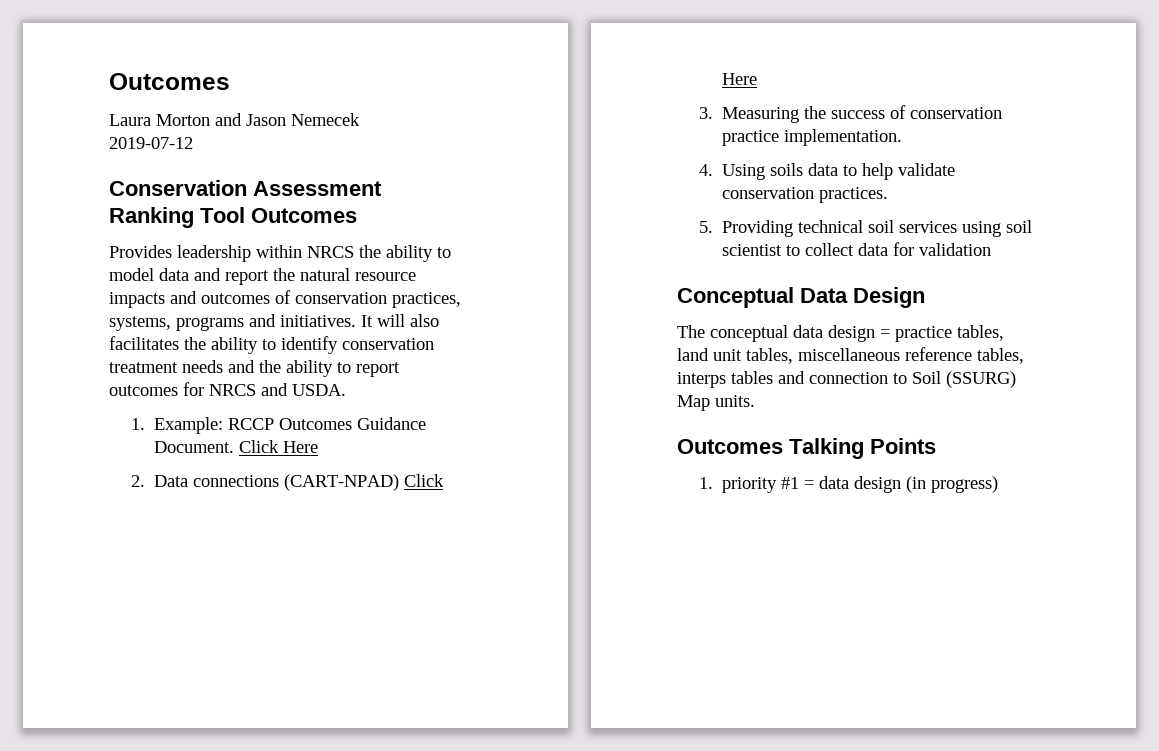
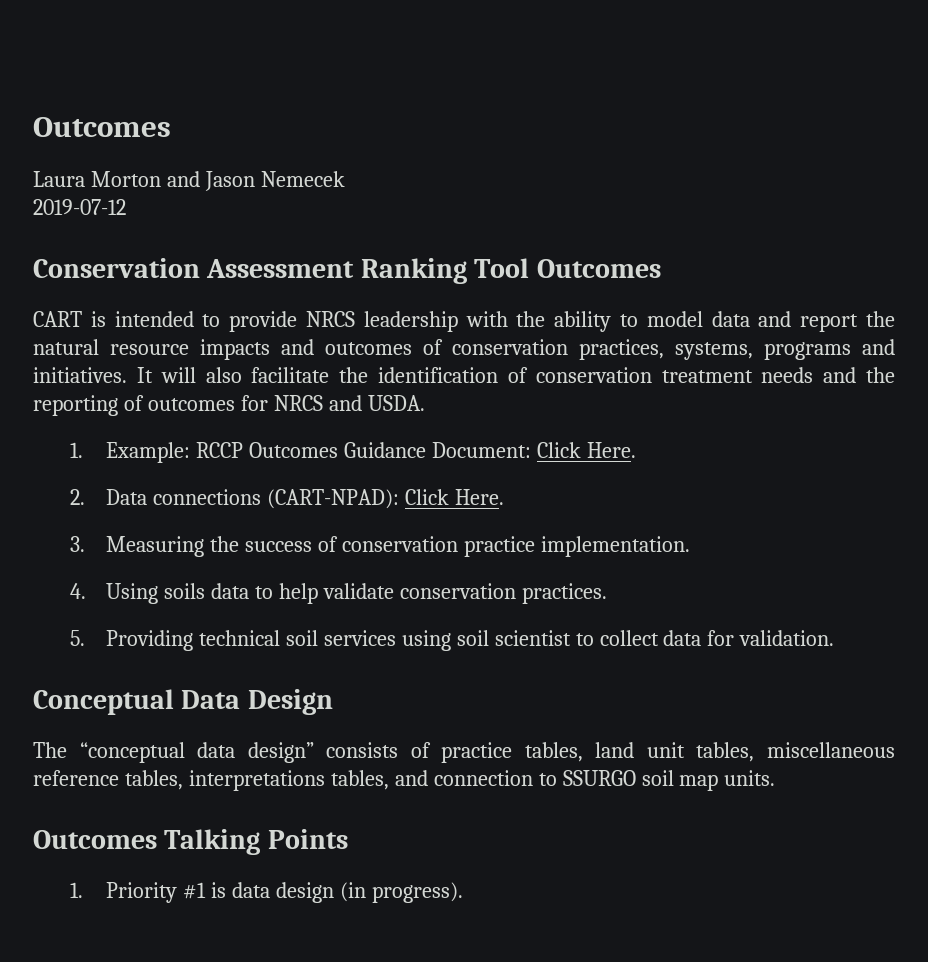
- Provides leadership within NRCS the ability to model data and report the natural resource impacts and outcomes of conservation practices, systems, programs and initiatives.
+ CART is intended to provide NRCS leadership with the ability to model data and report the natural resource impacts and outcomes of conservation practices, systems, programs and initiatives.
- It will also facilitates the ability to identify conservation treatment needs and the ability to report outcomes for NRCS and USDA.
+ It will also facilitate the identification of conservation treatment needs and the reporting of outcomes for NRCS and USDA.
- 1. Example: RCCP Outcomes Guidance Document. Click Here
+ 1. Example: RCCP Outcomes Guidance Document: Click Here.
- 2. Data connections (CART-NPAD) Click Here
+ 2. Data connections (CART-NPAD): Click Here.
- 5. Providing technical soil services using soil scientist to collect data for validation
+ 5. Providing technical soil services using soil scientist to collect data for validation.
- The conceptual data design = practice tables, land unit tables, miscellaneous reference tables, interps tables and connection to Soil (SSURG) Map units.
+ The “conceptual data design” consists of practice tables, land unit tables, miscellaneous reference tables, interpretations tables, and connection to SSURGO soil map units.
- 1. priority #1 = data design (in progress)
+ 1. Priority #1 is data design (in progress).

